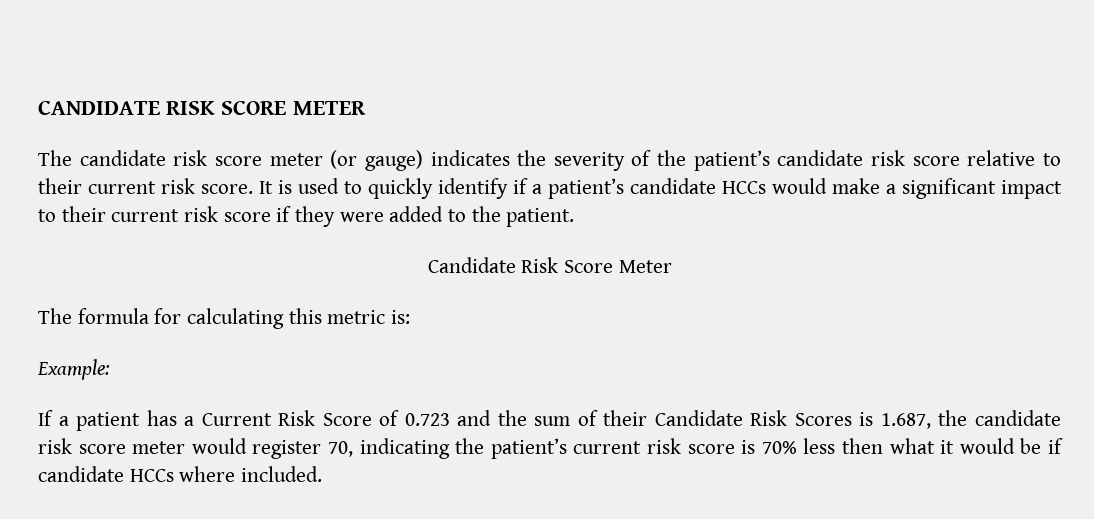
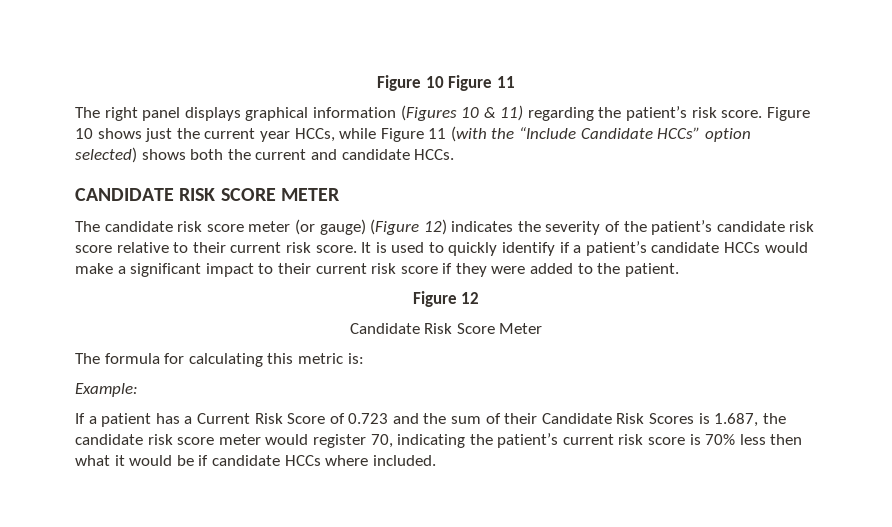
+ Figure 10 Figure 11
+ The right panel displays graphical information (Figures 10 & 11) regarding the patient’s risk score. Figure 10 shows just the current year HCCs, while Figure 11 (with the “Include Candidate HCCs” option selected) shows both the current and candidate HCCs.
- The candidate risk score meter (or gauge) indicates the severity of the patient’s candidate risk score relative to their current risk score.
+ The candidate risk score meter (or gauge) (Figure 12) indicates the severity of the patient’s candidate risk score relative to their current risk score.
+ Figure 12

